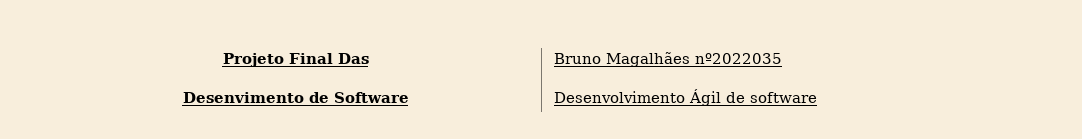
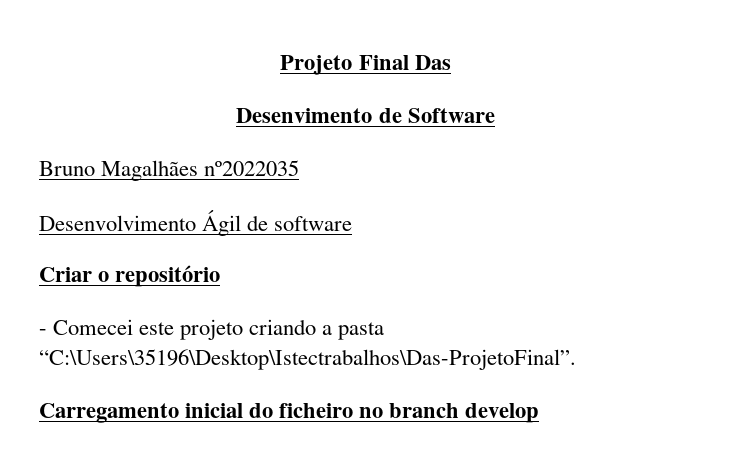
+ Criar o repositório
+ - Comecei este projeto criando a pasta “C:\Users\35196\Desktop\Istectrabalhos\Das-ProjetoFinal”.
+ Carregamento inicial do ficheiro no branch develop

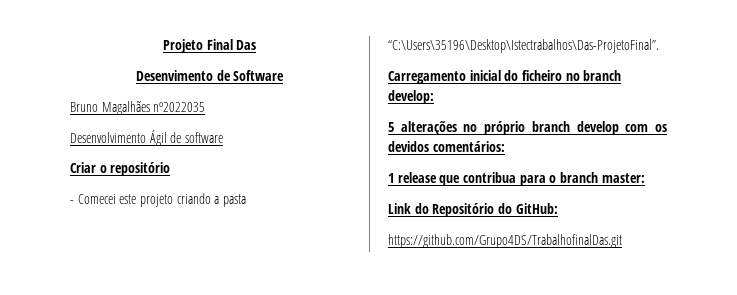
- Carregamento inicial do ficheiro no branch develop
+ Carregamento inicial do ficheiro no branch develop:
+ 5 alterações no próprio branch develop com os devidos comentários:
+ 1 release que contribua para o branch master:
+ Link do Repositório do GitHub:
+ https://github.com/Grupo4DS/TrabalhofinalDas.git

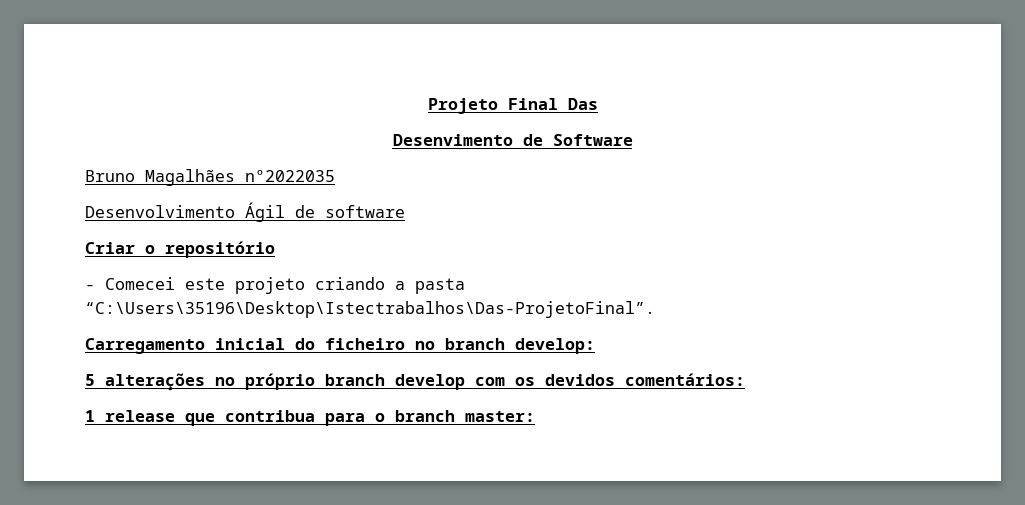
- Link do Repositório do GitHub:
- https://github.com/Grupo4DS/TrabalhofinalDas.git

